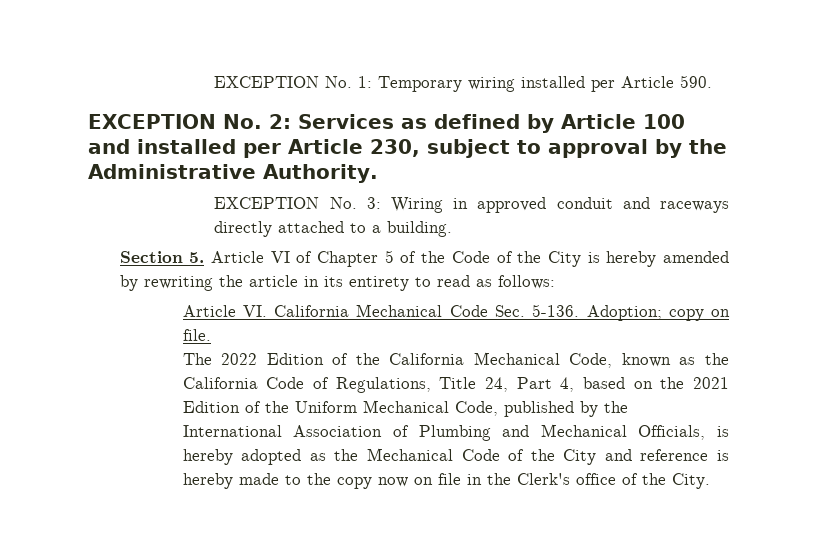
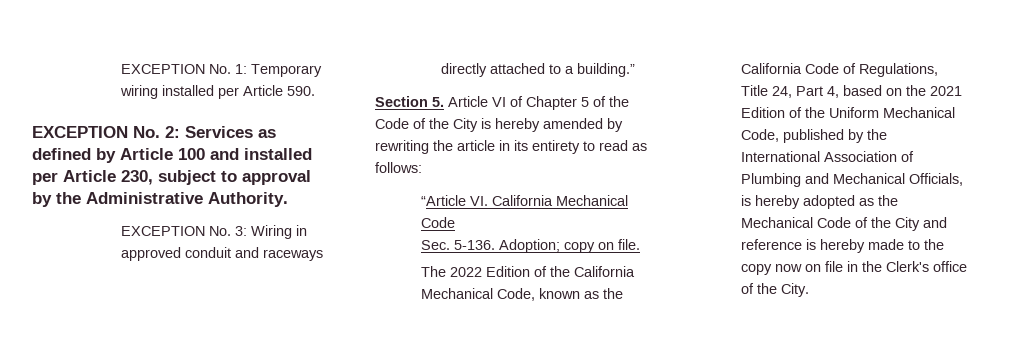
- EXCEPTION No. 3: Wiring in approved conduit and raceways directly attached to a building.
+ EXCEPTION No. 3: Wiring in approved conduit and raceways directly attached to a building.”
- Article VI. California Mechanical Code Sec. 5-136.
+ “Article VI. California Mechanical Code
+ Sec. 5-136.

